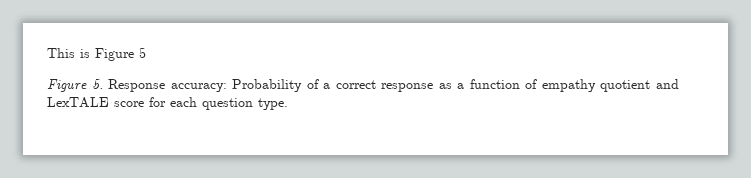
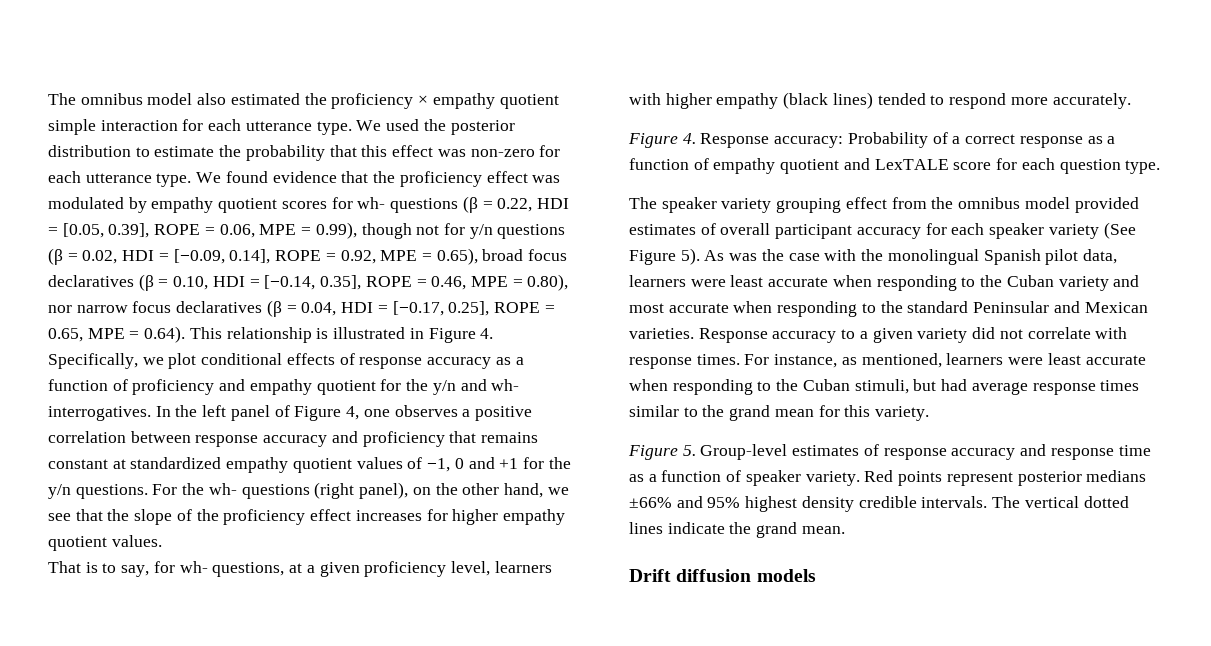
- This is Figure 5
- Figure 5. Response accuracy: Probability of a correct response as a function of empathy quotient and LexTALE score for each question type.
+ The omnibus model also estimated the proficiency × empathy quotient simple interaction for each utterance type. We used the posterior distribution to estimate the probability that this effect was non-zero for each utterance type. We found evidence that the proficiency effect was modulated by empathy quotient scores for wh- questions (β = 0.22, HDI = [0.05, 0.39], ROPE = 0.06, MPE = 0.99), though not for y/n questions (β = 0.02, HDI = [−0.09, 0.14], ROPE = 0.92, MPE = 0.65), broad focus declaratives (β = 0.10, HDI = [−0.14, 0.35], ROPE = 0.46, MPE = 0.80), nor narrow focus declaratives (β = 0.04, HDI = [−0.17, 0.25], ROPE = 0.65, MPE = 0.64). This relationship is illustrated in Figure 4. Specifically, we plot conditional effects of response accuracy as a function of proficiency and empathy quotient for the y/n and wh- interrogatives. In the left panel of Figure 4, one observes a positive correlation between response accuracy and proficiency that remains constant at standardized empathy quotient values of −1, 0 and +1 for the y/n questions. For the wh- questions (right panel), on the other hand, we see that the slope of the proficiency effect increases for higher empathy quotient values.
+ That is to say, for wh- questions, at a given proficiency level, learners with higher empathy (black lines) tended to respond more accurately.
+ Figure 4. Response accuracy: Probability of a correct response as a function of empathy quotient and LexTALE score for each question type.
+ The speaker variety grouping effect from the omnibus model provided estimates of overall participant accuracy for each speaker variety (See Figure 5). As was the case with the monolingual Spanish pilot data, learners were least accurate when responding to the Cuban variety and most accurate when responding to the standard Peninsular and Mexican varieties. Response accuracy to a given variety did not correlate with response times. For instance, as mentioned, learners were least accurate when responding to the Cuban stimuli, but had average response times similar to the grand mean for this variety.
+ Figure 5. Group-level estimates of response accuracy and response time as a function of speaker variety. Red points represent posterior medians ±66% and 95% highest density credible intervals. The vertical dotted lines indicate the grand mean.
+ Drift diffusion models

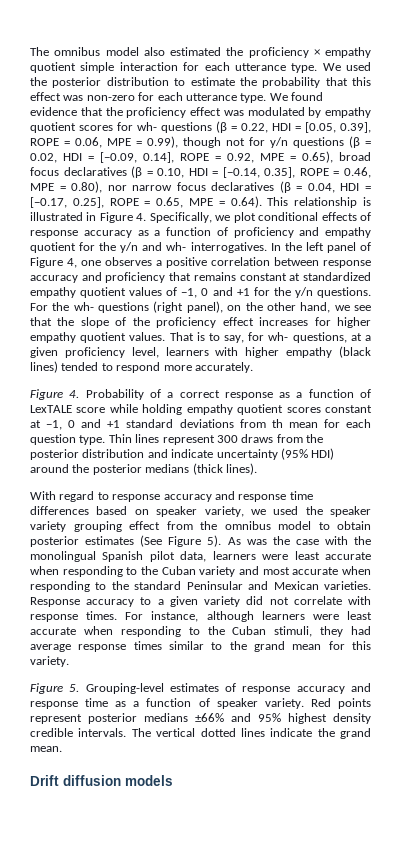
- For the wh- questions (right panel), on the other hand, we see that the slope of the proficiency effect increases for higher empathy quotient values.
- That is to say, for wh- questions, at a given proficiency level, learners with higher empathy (black lines) tended to respond more accurately.
+ For the wh- questions (right panel), on the other hand, we see that the slope of the proficiency effect increases for higher empathy quotient values. That is to say, for wh- questions, at a given proficiency level, learners with higher empathy (black lines) tended to respond more accurately.
- Figure 4. Response accuracy: Probability of a correct response as a function of empathy quotient and LexTALE score for each question type.
- The speaker variety grouping effect from the omnibus model provided estimates of overall participant accuracy for each speaker variety (See Figure 5).
+ Figure 4. Probability of a correct response as a function of LexTALE score while holding empathy quotient scores constant at −1, 0 and +1 standard deviations from th mean for each question type. Thin lines represent 300 draws from the posterior distribution and indicate uncertainty (95% HDI) around the posterior medians (thick lines).
+ With regard to response accuracy and response time differences based on speaker variety, we used the speaker variety grouping effect from the omnibus model to obtain posterior estimates (See Figure 5).
- For instance, as mentioned, learners were least accurate when responding to the Cuban stimuli, but had average response times similar to the grand mean for this variety.
+ For instance, although learners were least accurate when responding to the Cuban stimuli, they had average response times similar to the grand mean for this variety.
- Figure 5. Group-level estimates of response accuracy and response time as a function of speaker variety.
+ Figure 5. Grouping-level estimates of response accuracy and response time as a function of speaker variety.

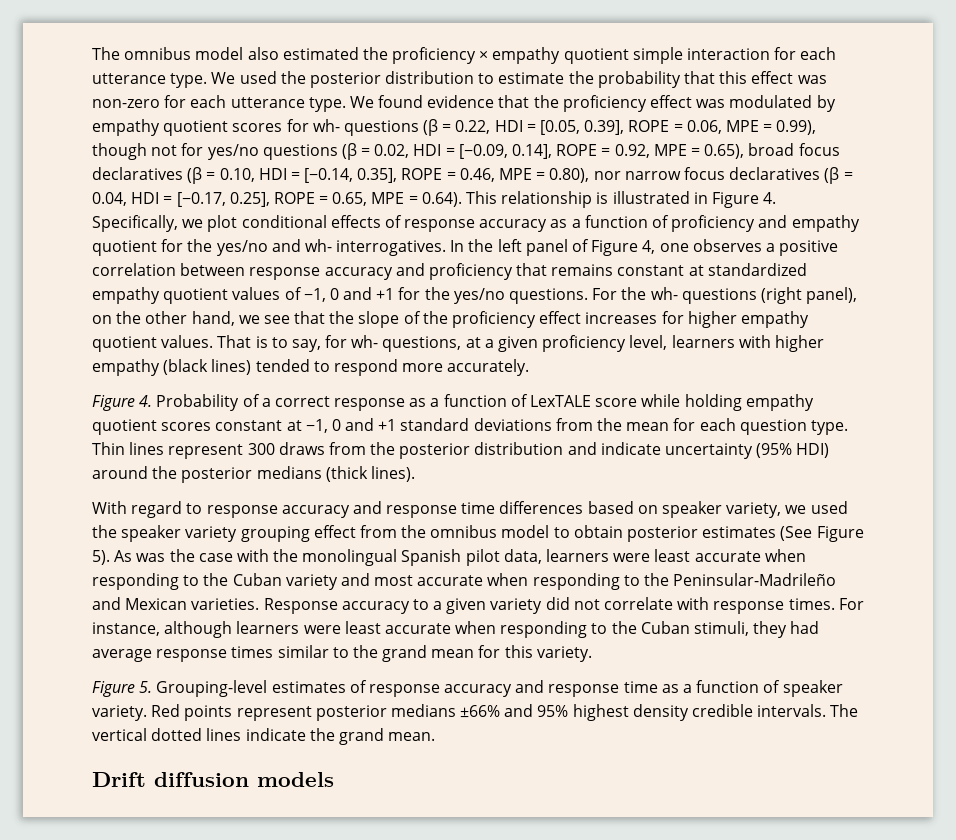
- We found evidence that the proficiency effect was modulated by empathy quotient scores for wh- questions (β = 0.22, HDI = [0.05, 0.39], ROPE = 0.06, MPE = 0.99), though not for y/n questions (β = 0.02, HDI = [−0.09, 0.14], ROPE = 0.92, MPE = 0.65), broad focus declaratives (β = 0.10, HDI = [−0.14, 0.35], ROPE = 0.46, MPE = 0.80), nor narrow focus declaratives (β = 0.04, HDI = [−0.17, 0.25], ROPE = 0.65, MPE = 0.64). This relationship is illustrated in Figure 4. Specifically, we plot conditional effects of response accuracy as a function of proficiency and empathy quotient for the y/n and wh- interrogatives.
+ We found evidence that the proficiency effect was modulated by empathy quotient scores for wh- questions (β = 0.22, HDI = [0.05, 0.39], ROPE = 0.06, MPE = 0.99), though not for yes/no questions (β = 0.02, HDI = [−0.09, 0.14], ROPE = 0.92, MPE = 0.65), broad focus declaratives (β = 0.10, HDI = [−0.14, 0.35], ROPE = 0.46, MPE = 0.80), nor narrow focus declaratives (β = 0.04, HDI = [−0.17, 0.25], ROPE = 0.65, MPE = 0.64). This relationship is illustrated in Figure 4. Specifically, we plot conditional effects of response accuracy as a function of proficiency and empathy quotient for the yes/no and wh- interrogatives.
- In the left panel of Figure 4, one observes a positive correlation between response accuracy and proficiency that remains constant at standardized empathy quotient values of −1, 0 and +1 for the y/n questions.
+ In the left panel of Figure 4, one observes a positive correlation between response accuracy and proficiency that remains constant at standardized empathy quotient values of −1, 0 and +1 for the yes/no questions.
- Figure 4. Probability of a correct response as a function of LexTALE score while holding empathy quotient scores constant at −1, 0 and +1 standard deviations from th mean for each question type.
+ Figure 4. Probability of a correct response as a function of LexTALE score while holding empathy quotient scores constant at −1, 0 and +1 standard deviations from the mean for each question type.
- As was the case with the monolingual Spanish pilot data, learners were least accurate when responding to the Cuban variety and most accurate when responding to the standard Peninsular and Mexican varieties.
+ As was the case with the monolingual Spanish pilot data, learners were least accurate when responding to the Cuban variety and most accurate when responding to the Peninsular-Madrileño and Mexican varieties.

